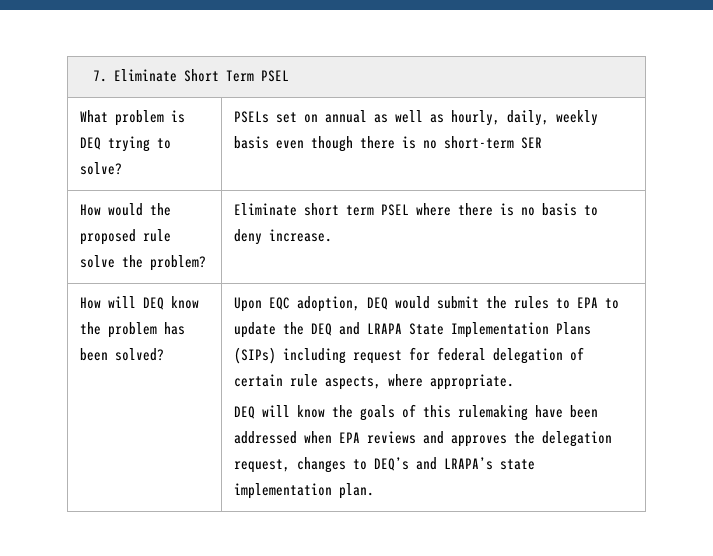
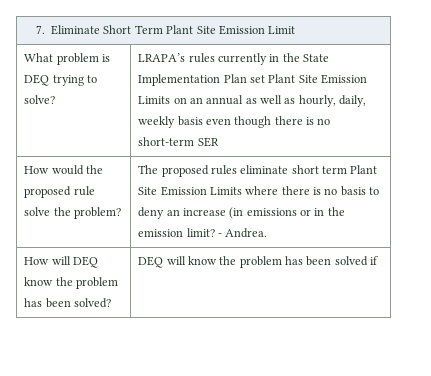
- 7. Eliminate Short Term PSEL
+ 7. Eliminate Short Term Plant Site Emission Limit
- What problem is DEQ trying to solve? | PSELs set on annual as well as hourly, daily, weekly basis even though there is no short-term SER
+ What problem is DEQ trying to solve? | LRAPA’s rules currently in the State Implementation Plan set Plant Site Emission Limits on an annual as well as hourly, daily, weekly basis even though there is no short-term SER
- How would the proposed rule solve the problem? | Eliminate short term PSEL where there is no basis to deny increase.
+ How would the proposed rule solve the problem? | The proposed rules eliminate short term Plant Site Emission Limits where there is no basis to deny an increase (in emissions or in the emission limit? - Andrea.
- Upon EQC adoption, DEQ would submit the rules to EPA to update the DEQ and LRAPA State Implementation Plans (SIPs) including request for federal delegation of certain rule aspects, where appropriate.
- DEQ will know the goals of this rulemaking have been addressed when EPA reviews and approves the delegation request, changes to DEQ’s and LRAPA’s state implementation plan.
+ DEQ will know the problem has been solved if

